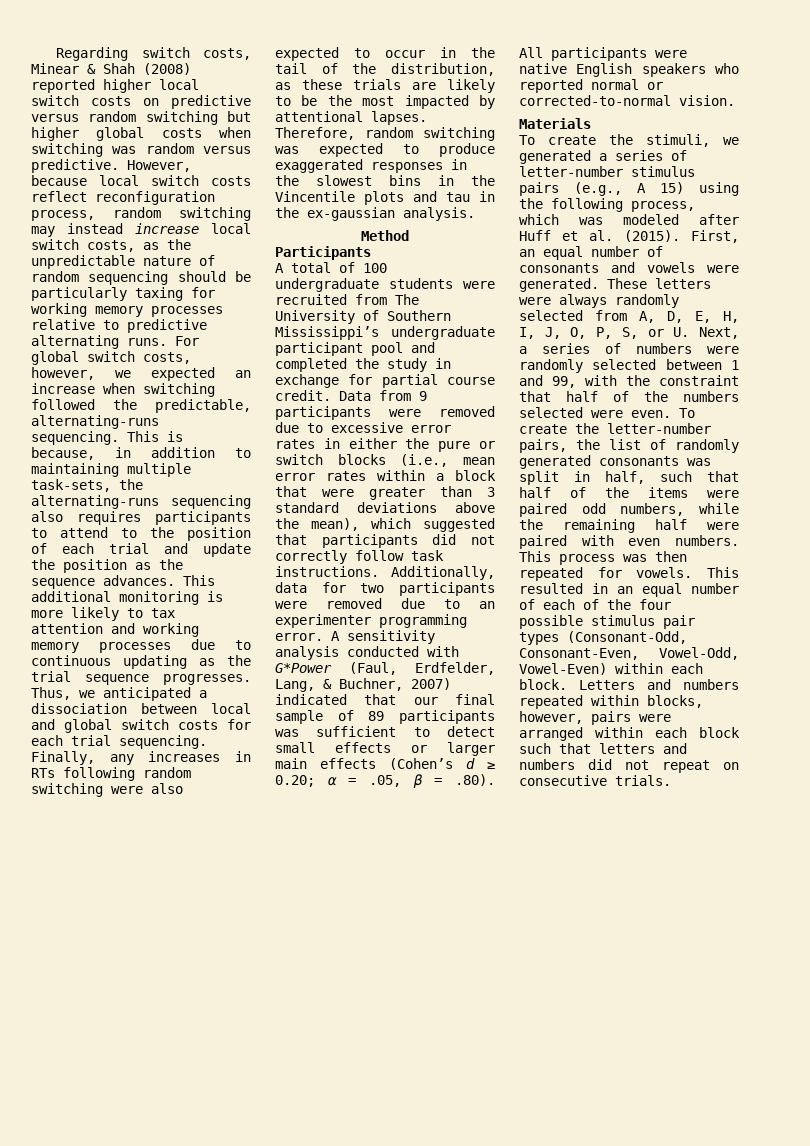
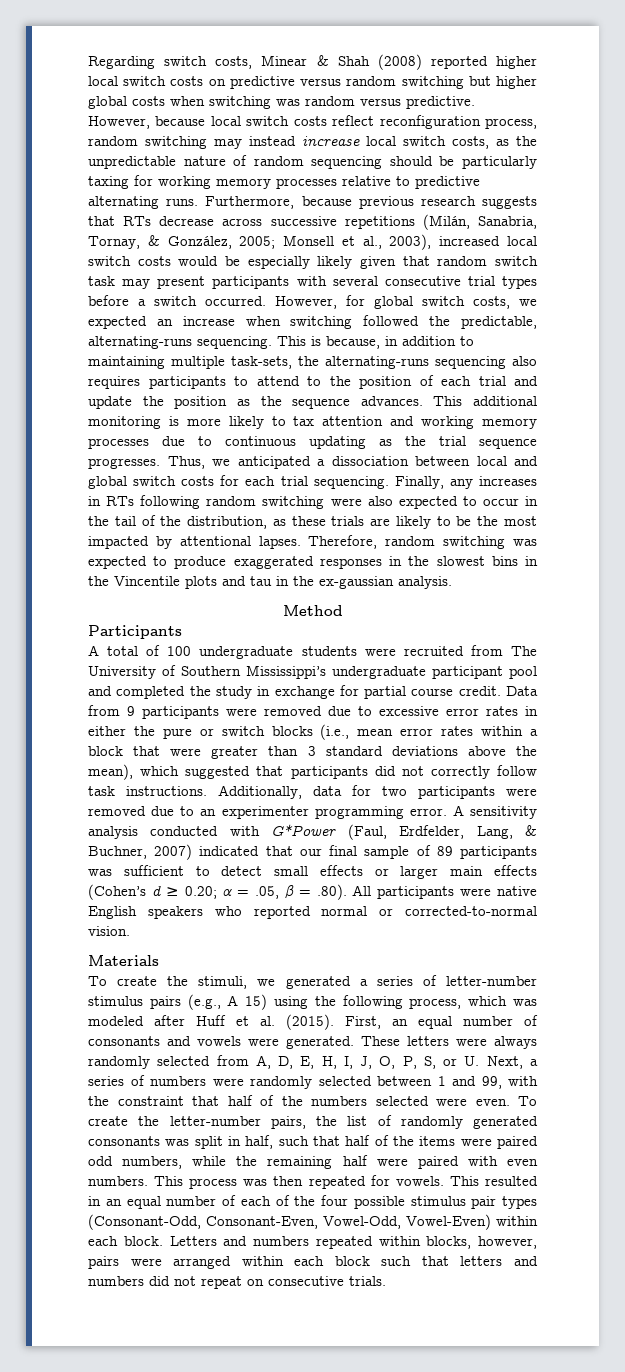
- For global switch costs, however, we expected an increase when switching followed the predictable, alternating-runs sequencing.
+ Furthermore, because previous research suggests that RTs decrease across successive repetitions (Milán, Sanabria, Tornay, & González, 2005; Monsell et al., 2003), increased local switch costs would be especially likely given that random switch task may present participants with several consecutive trial types before a switch occurred. However, for global switch costs, we expected an increase when switching followed the predictable, alternating-runs sequencing.

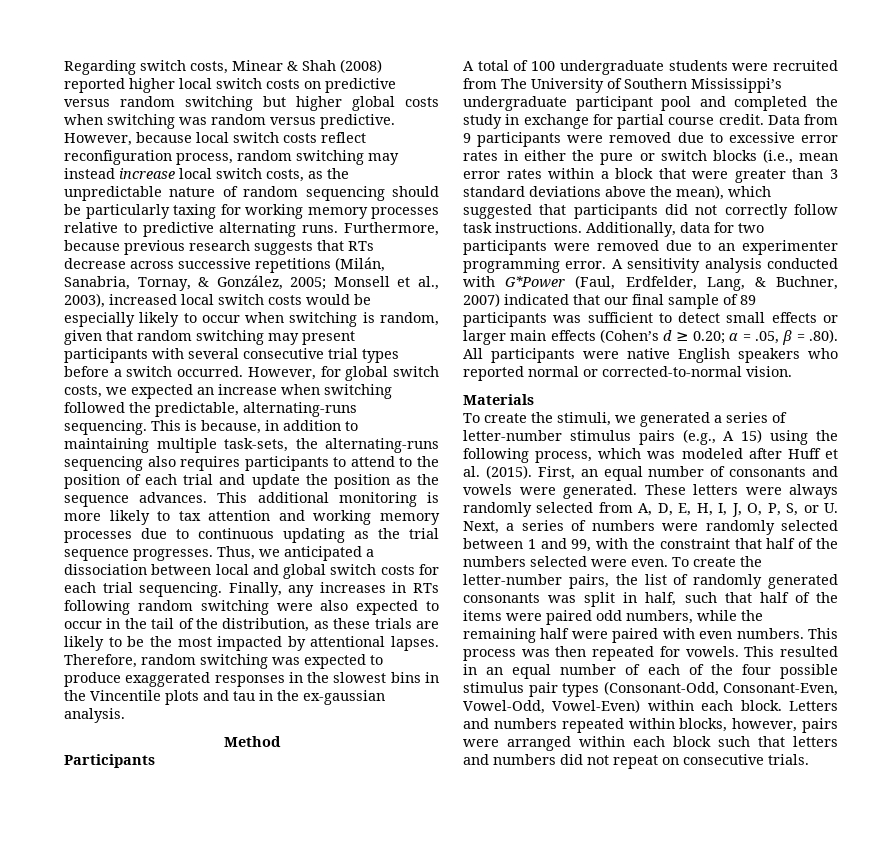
- Furthermore, because previous research suggests that RTs decrease across successive repetitions (Milán, Sanabria, Tornay, & González, 2005; Monsell et al., 2003), increased local switch costs would be especially likely given that random switch task may present participants with several consecutive trial types before a switch occurred.
+ Furthermore, because previous research suggests that RTs decrease across successive repetitions (Milán, Sanabria, Tornay, & González, 2005; Monsell et al., 2003), increased local switch costs would be especially likely to occur when switching is random, given that random switching may present participants with several consecutive trial types before a switch occurred.

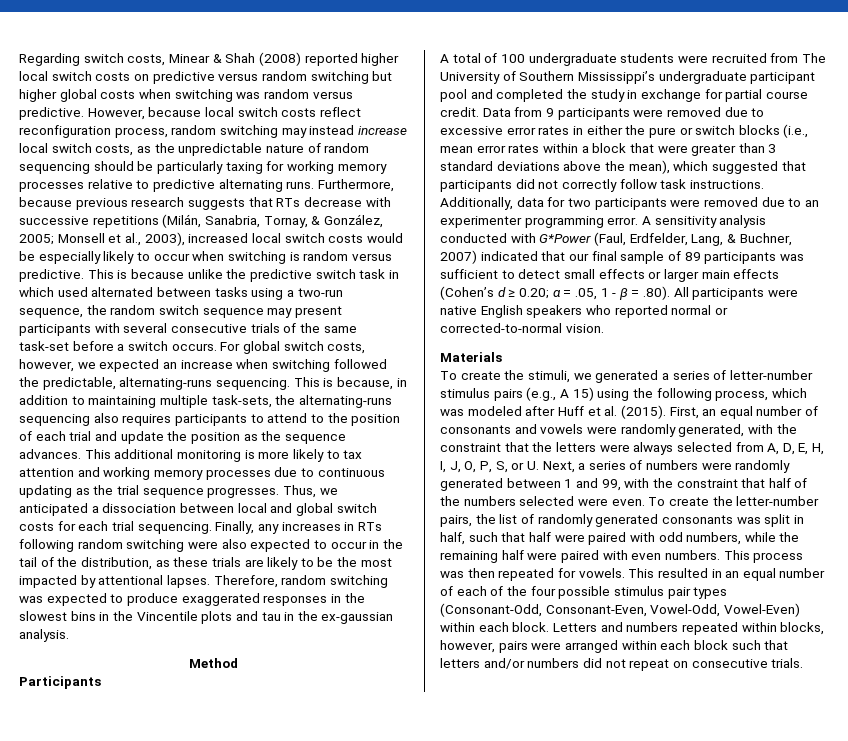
- Furthermore, because previous research suggests that RTs decrease across successive repetitions (Milán, Sanabria, Tornay, & González, 2005; Monsell et al., 2003), increased local switch costs would be especially likely to occur when switching is random, given that random switching may present participants with several consecutive trial types before a switch occurred. However, for global switch costs, we expected an increase when switching followed the predictable, alternating-runs sequencing.
+ Furthermore, because previous research suggests that RTs decrease with successive repetitions (Milán, Sanabria, Tornay, & González, 2005; Monsell et al., 2003), increased local switch costs would be especially likely to occur when switching is random versus predictive. This is because unlike the predictive switch task in which used alternated between tasks using a two-run sequence, the random switch sequence may present participants with several consecutive trials of the same task-set before a switch occurs. For global switch costs, however, we expected an increase when switching followed the predictable, alternating-runs sequencing.
- A sensitivity analysis conducted with G*Power (Faul, Erdfelder, Lang, & Buchner, 2007) indicated that our final sample of 89 participants was sufficient to detect small effects or larger main effects (Cohen’s d ≥ 0.20; α = .05, β = .80). All participants were native English speakers who reported normal or corrected-to-normal vision.
+ A sensitivity analysis conducted with G*Power (Faul, Erdfelder, Lang, & Buchner, 2007) indicated that our final sample of 89 participants was sufficient to detect small effects or larger main effects (Cohen’s d ≥ 0.20; α = .05, 1 - β = .80). All participants were native English speakers who reported normal or corrected-to-normal vision.
- First, an equal number of consonants and vowels were generated. These letters were always randomly selected from A, D, E, H, I, J, O, P, S, or U. Next, a series of numbers were randomly selected between 1 and 99, with the constraint that half of the numbers selected were even.
+ First, an equal number of consonants and vowels were randomly generated, with the constraint that the letters were always selected from A, D, E, H, I, J, O, P, S, or U. Next, a series of numbers were randomly generated between 1 and 99, with the constraint that half of the numbers selected were even.
- To create the letter-number pairs, the list of randomly generated consonants was split in half, such that half of the items were paired odd numbers, while the remaining half were paired with even numbers.
+ To create the letter-number pairs, the list of randomly generated consonants was split in half, such that half were paired with odd numbers, while the remaining half were paired with even numbers.
- Letters and numbers repeated within blocks, however, pairs were arranged within each block such that letters and numbers did not repeat on consecutive trials.
+ Letters and numbers repeated within blocks, however, pairs were arranged within each block such that letters and/or numbers did not repeat on consecutive trials.

